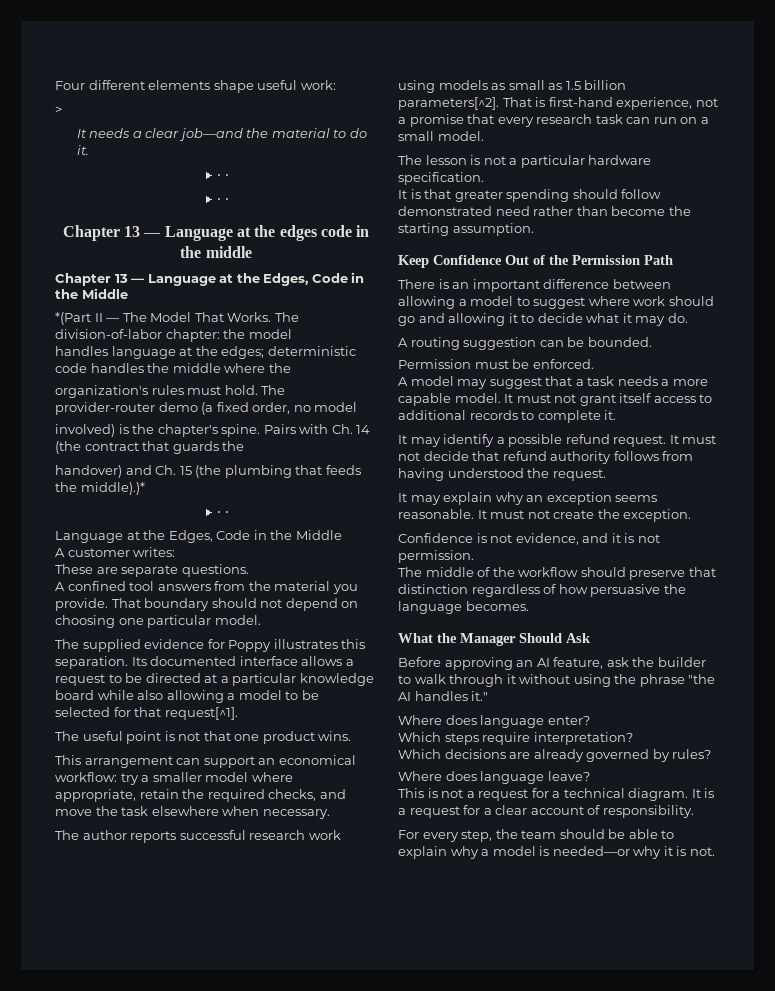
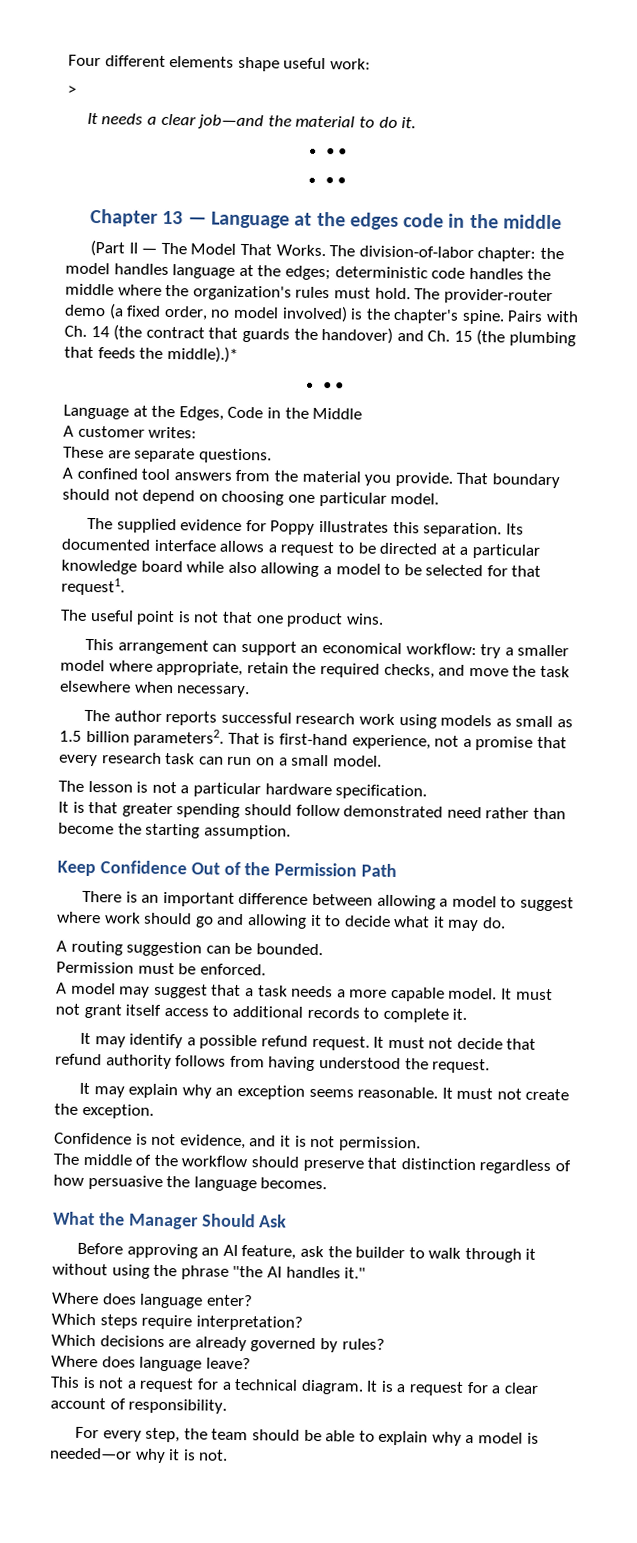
- Chapter 13 — Language at the Edges, Code in the Middle
- *(Part II — The Model That Works.
+ (Part II — The Model That Works.
- The division-of-labor chapter: the model
- handles language at the edges; deterministic code handles the middle where the
- organization's rules must hold.
+ The division-of-labor chapter: the model handles language at the edges; deterministic code handles the middle where the organization's rules must hold.
- The provider-router demo (a fixed order, no model
- involved) is the chapter's spine.
+ The provider-router demo (a fixed order, no model involved) is the chapter's spine.
- Pairs with Ch. 14 (the contract that guards the
- handover) and Ch. 15 (the plumbing that feeds the middle).)*
+ Pairs with Ch. 14 (the contract that guards the handover) and Ch. 15 (the plumbing that feeds the middle).)*
- Its documented interface allows a request to be directed at a particular knowledge board while also allowing a model to be selected for that request[^1].
+ Its documented interface allows a request to be directed at a particular knowledge board while also allowing a model to be selected for that request1.
- The author reports successful research work using models as small as 1.5 billion parameters[^2].
+ The author reports successful research work using models as small as 1.5 billion parameters2.

